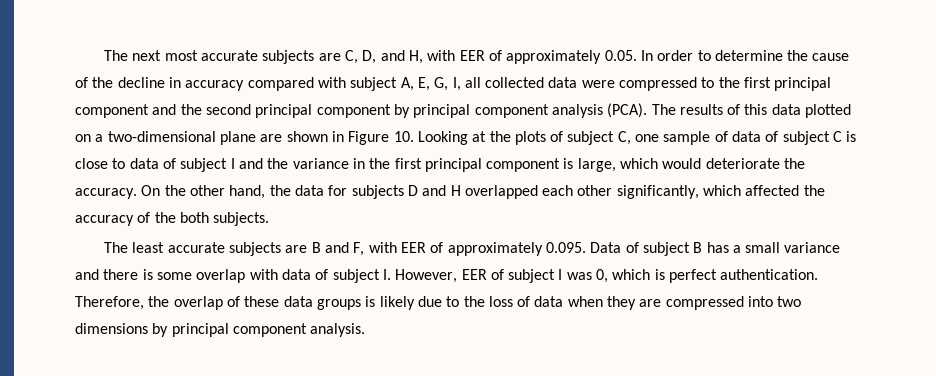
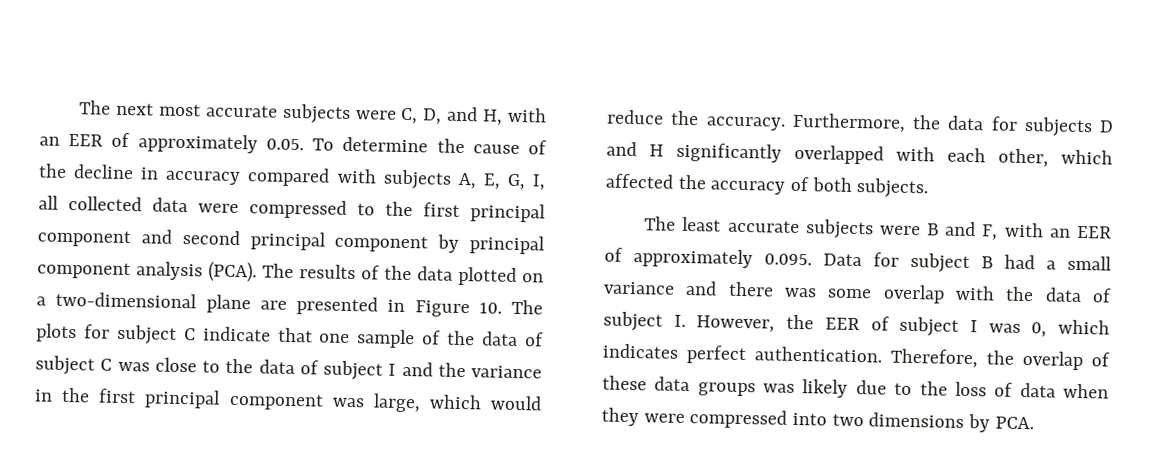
- The next most accurate subjects are C, D, and H, with EER of approximately 0.05. In order to determine the cause of the decline in accuracy compared with subject A, E, G, I, all collected data were compressed to the first principal component and the second principal component by principal component analysis (PCA).
+ The next most accurate subjects were C, D, and H, with an EER of approximately 0.05. To determine the cause of the decline in accuracy compared with subjects A, E, G, I, all collected data were compressed to the first principal component and second principal component by principal component analysis (PCA).
- The results of this data plotted on a two-dimensional plane are shown in Figure 10. Looking at the plots of subject C, one sample of data of subject C is close to data of subject I and the variance in the first principal component is large, which would deteriorate the accuracy.
+ The results of the data plotted on a two-dimensional plane are presented in Figure 10. The plots for subject C indicate that one sample of the data of subject C was close to the data of subject I and the variance in the first principal component was large, which would reduce the accuracy.
- On the other hand, the data for subjects D and H overlapped each other significantly, which affected the accuracy of the both subjects.
+ Furthermore, the data for subjects D and H significantly overlapped with each other, which affected the accuracy of both subjects.
- The least accurate subjects are B and F, with EER of approximately 0.095. Data of subject B has a small variance and there is some overlap with data of subject I. However, EER of subject I was 0, which is perfect authentication.
+ The least accurate subjects were B and F, with an EER of approximately 0.095. Data for subject B had a small variance and there was some overlap with the data of subject I. However, the EER of subject I was 0, which indicates perfect authentication.
- Therefore, the overlap of these data groups is likely due to the loss of data when they are compressed into two dimensions by principal component analysis.
+ Therefore, the overlap of these data groups was likely due to the loss of data when they were compressed into two dimensions by PCA.

